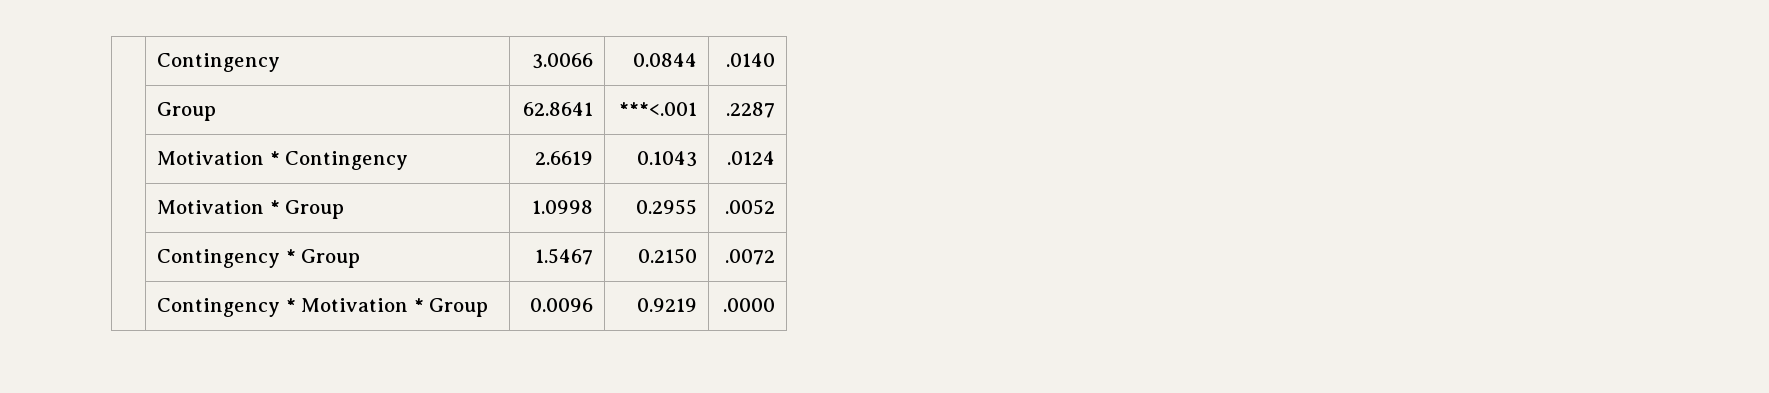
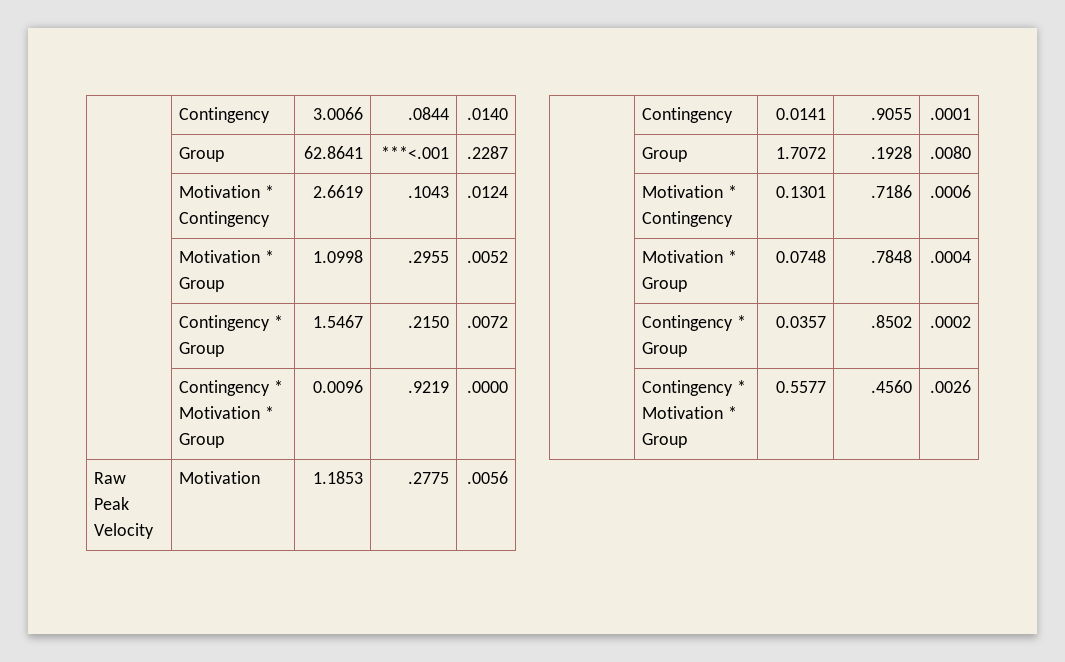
- | Contingency | 3.0066 | 0.0844 | .0140
+ | Contingency | 3.0066 | .0844 | .0140
- | Motivation * Contingency | 2.6619 | 0.1043 | .0124
+ | Motivation * Contingency | 2.6619 | .1043 | .0124
- | Motivation * Group | 1.0998 | 0.2955 | .0052
+ | Motivation * Group | 1.0998 | .2955 | .0052
- | Contingency * Group | 1.5467 | 0.2150 | .0072
+ | Contingency * Group | 1.5467 | .2150 | .0072
- | Contingency * Motivation * Group | 0.0096 | 0.9219 | .0000
+ | Contingency * Motivation * Group | 0.0096 | .9219 | .0000
+ Raw Peak Velocity | Motivation | 1.1853 | .2775 | .0056
+ | Contingency | 0.0141 | .9055 | .0001
+ | Group | 1.7072 | .1928 | .0080
+ | Motivation * Contingency | 0.1301 | .7186 | .0006
+ | Motivation * Group | 0.0748 | .7848 | .0004
+ | Contingency * Group | 0.0357 | .8502 | .0002
+ | Contingency * Motivation * Group | 0.5577 | .4560 | .0026

